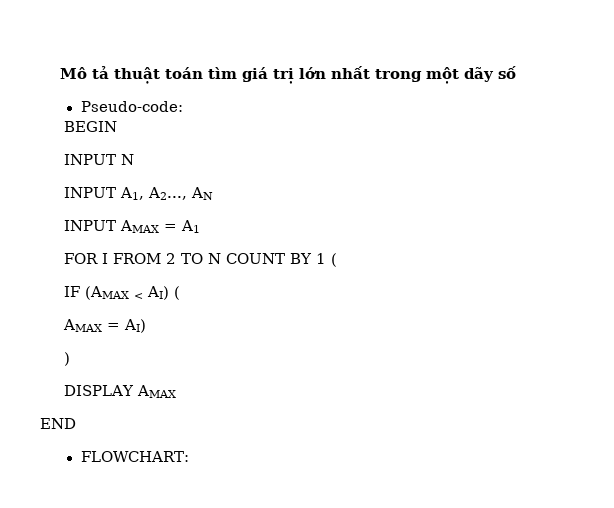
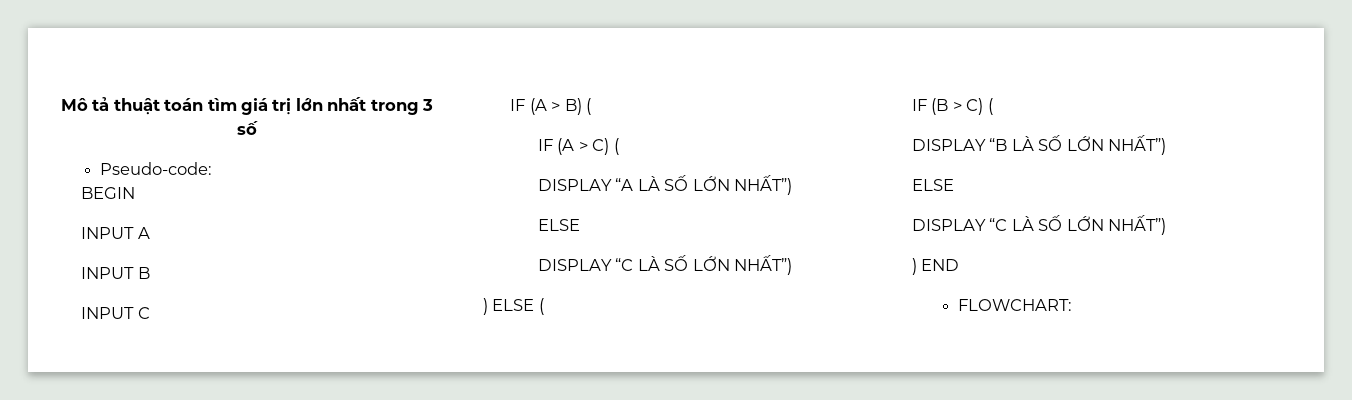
- Mô tả thuật toán tìm giá trị lớn nhất trong một dãy số
+ Mô tả thuật toán tìm giá trị lớn nhất trong 3 số
- INPUT N
- INPUT A1, A2..., AN
- INPUT AMAX = A1
- FOR I FROM 2 TO N COUNT BY 1 (
- IF (AMAX < AI) (
- AMAX = AI)
- )
- DISPLAY AMAX
- END
+ INPUT A
+ INPUT B
+ INPUT C
+ IF (A > B) (
+ IF (A > C) (
+ DISPLAY “A LÀ SỐ LỚN NHẤT”)
+ ELSE
+ DISPLAY “C LÀ SỐ LỚN NHẤT”)
+ ) ELSE (
+ IF (B > C) (
+ DISPLAY “B LÀ SỐ LỚN NHẤT”)
+ ELSE
+ DISPLAY “C LÀ SỐ LỚN NHẤT”)
+ ) END

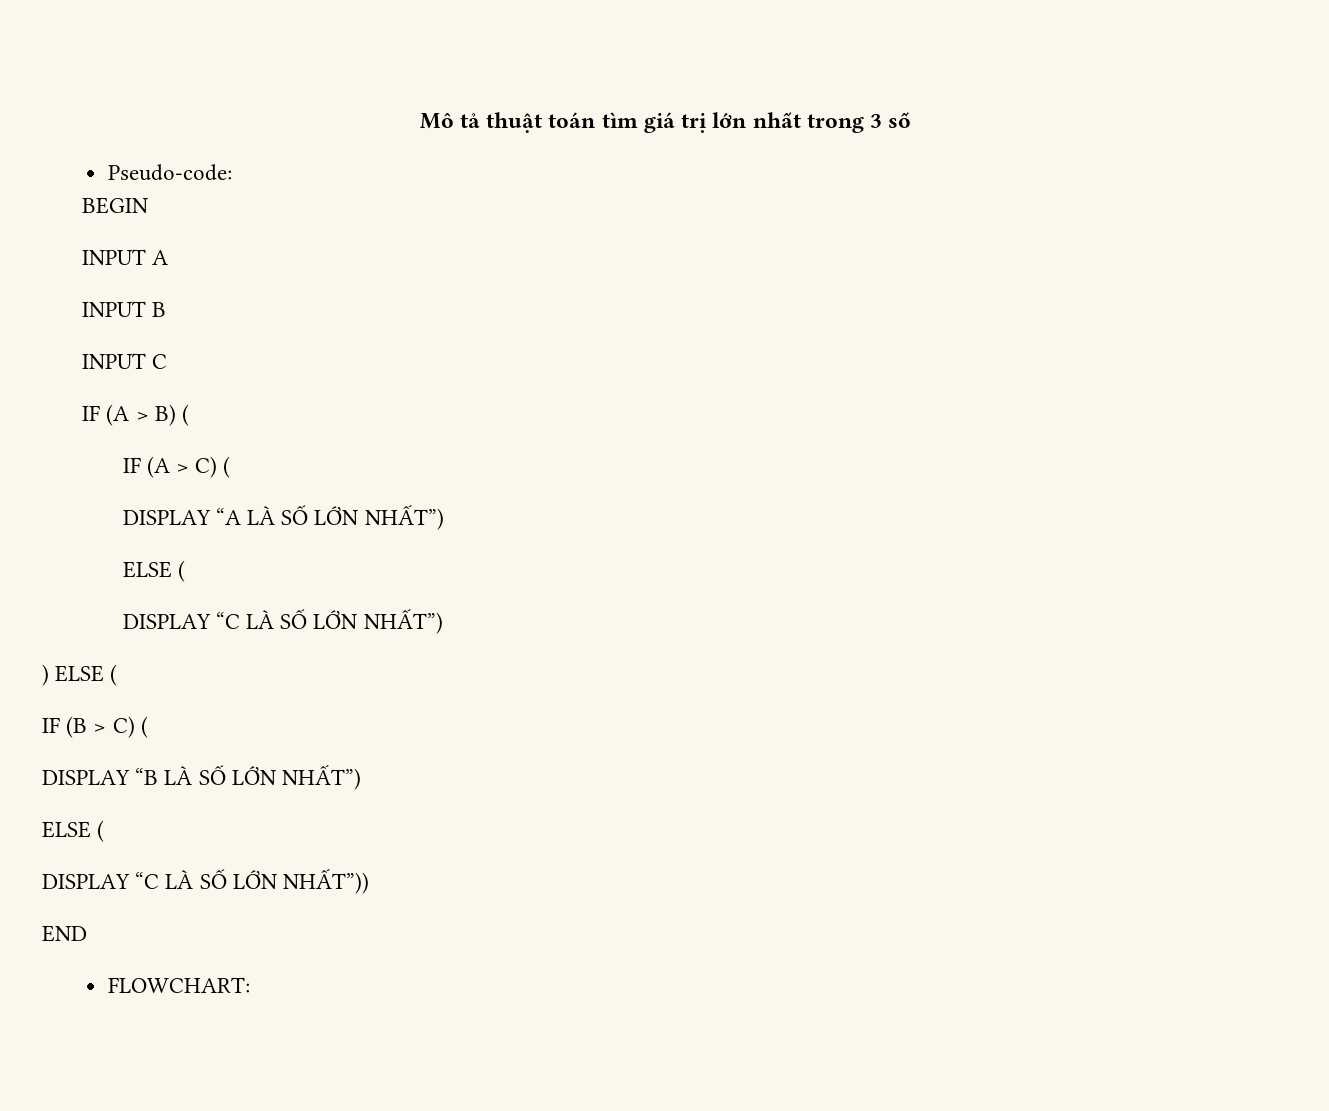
  DISPLAY “A LÀ SỐ LỚN NHẤT”)
- ELSE
+ ELSE (
  DISPLAY “B LÀ SỐ LỚN NHẤT”)
- ELSE
- DISPLAY “C LÀ SỐ LỚN NHẤT”)
- ) END
+ ELSE (
+ DISPLAY “C LÀ SỐ LỚN NHẤT”))
+ END

